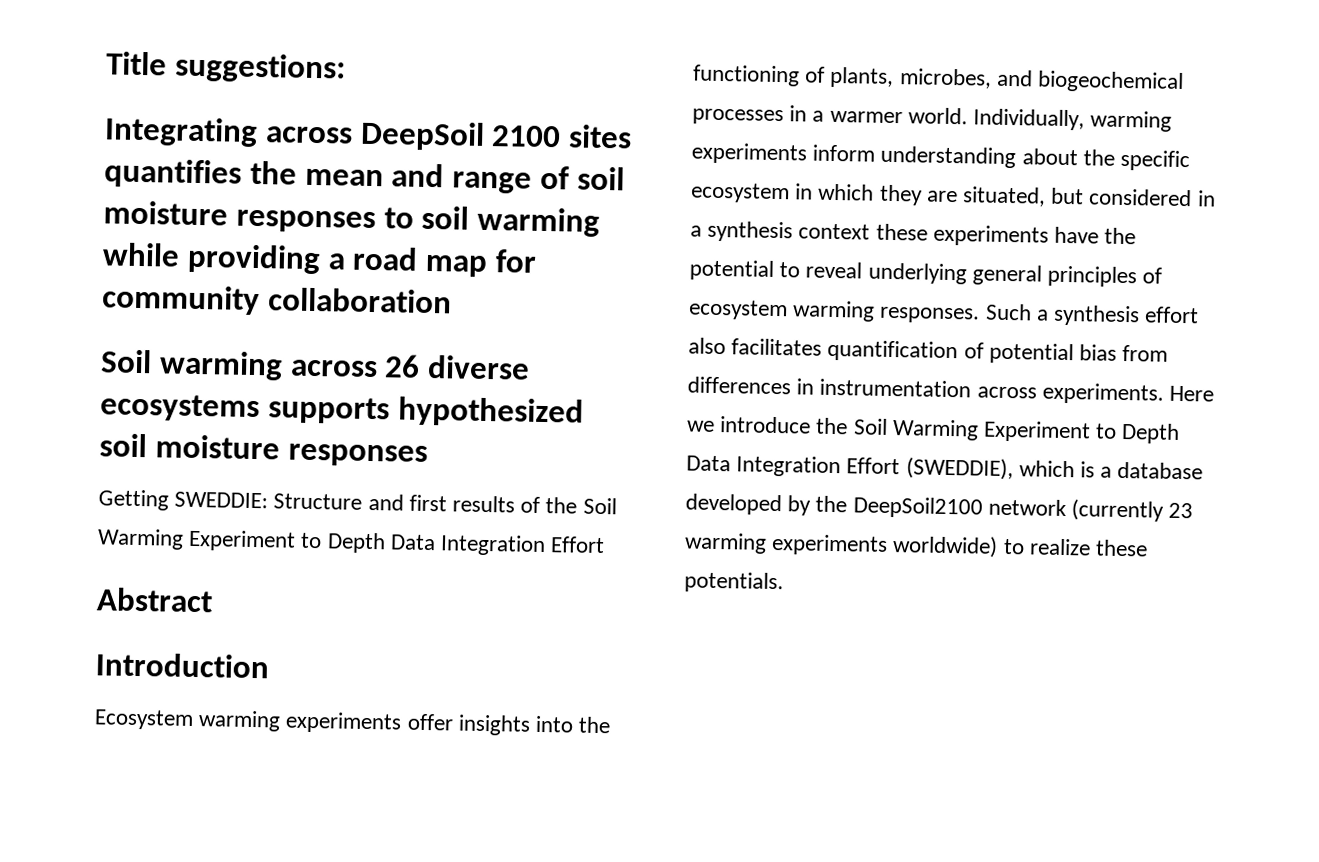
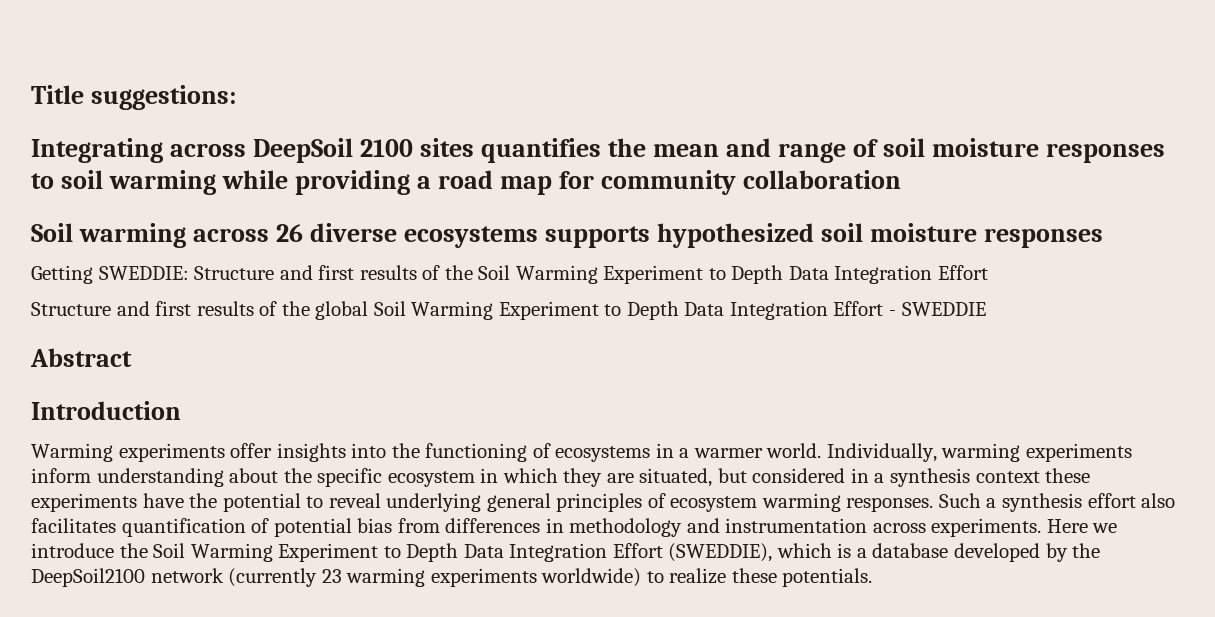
+ Structure and first results of the global Soil Warming Experiment to Depth Data Integration Effort - SWEDDIE
- Ecosystem warming experiments offer insights into the functioning of plants, microbes, and biogeochemical processes in a warmer world.
+ Warming experiments offer insights into the functioning of ecosystems in a warmer world.
- Such a synthesis effort also facilitates quantification of potential bias from differences in instrumentation across experiments.
+ Such a synthesis effort also facilitates quantification of potential bias from differences in methodology and instrumentation across experiments.

